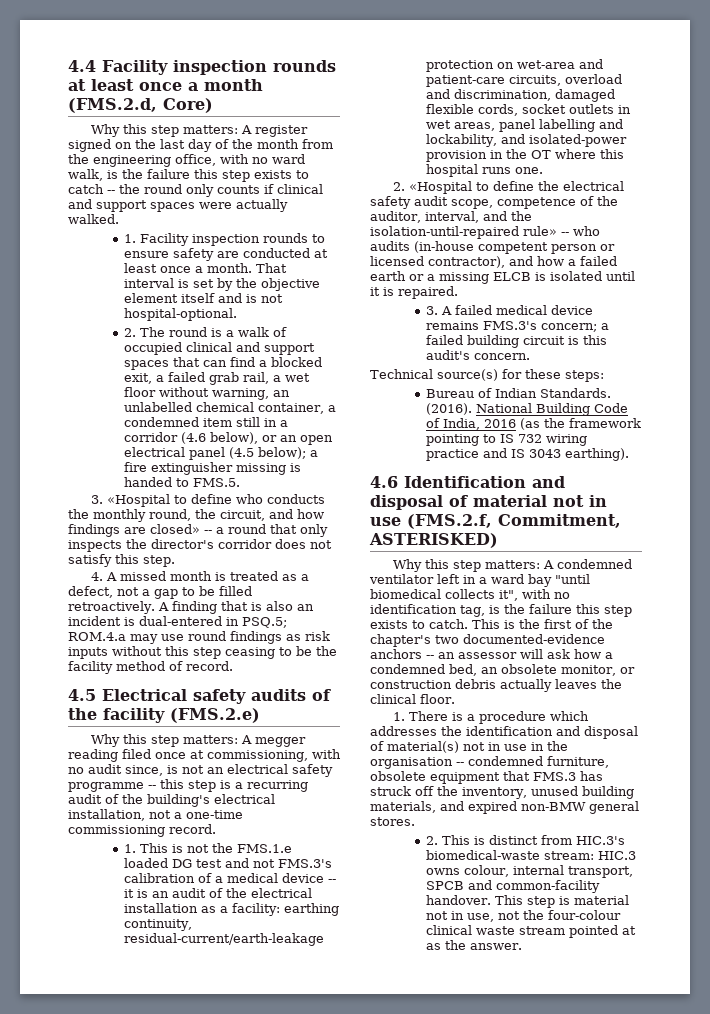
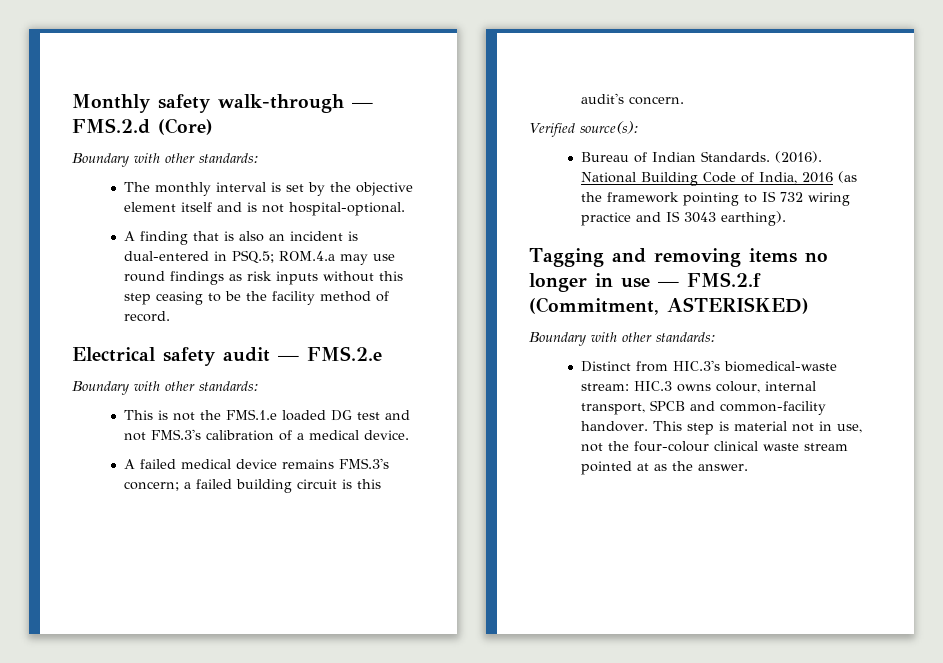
- 4.4 Facility inspection rounds at least once a month (FMS.2.d, Core)
- Why this step matters: A register signed on the last day of the month from the engineering office, with no ward walk, is the failure this step exists to catch -- the round only counts if clinical and support spaces were actually walked.
- 1. Facility inspection rounds to ensure safety are conducted at least once a month. That interval is set by the objective element itself and is not hospital-optional.
+ Monthly safety walk-through — FMS.2.d (Core)
+ Boundary with other standards:
+ The monthly interval is set by the objective element itself and is not hospital-optional.
- 2. The round is a walk of occupied clinical and support spaces that can find a blocked exit, a failed grab rail, a wet floor without warning, an unlabelled chemical container, a condemned item still in a corridor (4.6 below), or an open electrical panel (4.5 below); a fire extinguisher missing is handed to FMS.5.
- 3. «Hospital to define who conducts the monthly round, the circuit, and how findings are closed» -- a round that only inspects the director's corridor does not satisfy this step.
- 4. A missed month is treated as a defect, not a gap to be filled retroactively.
- 4.5 Electrical safety audits of the facility (FMS.2.e)
- Why this step matters: A megger reading filed once at commissioning, with no audit since, is not an electrical safety programme -- this step is a recurring audit of the building's electrical installation, not a one-time commissioning record.
- 1. This is not the FMS.1.e loaded DG test and not FMS.3's calibration of a medical device -- it is an audit of the electrical installation as a facility: earthing continuity, residual-current/earth-leakage protection on wet-area and patient-care circuits, overload and discrimination, damaged flexible cords, socket outlets in wet areas, panel labelling and lockability, and isolated-power provision in the OT where this hospital runs one.
- 2. «Hospital to define the electrical safety audit scope, competence of the auditor, interval, and the isolation-until-repaired rule» -- who audits (in-house competent person or licensed contractor), and how a failed earth or a missing ELCB is isolated until it is repaired.
- 3. A failed medical device remains FMS.3's concern; a failed building circuit is this audit's concern.
+ Electrical safety audit — FMS.2.e
+ Boundary with other standards:
+ This is not the FMS.1.e loaded DG test and not FMS.3's calibration of a medical device.
+ A failed medical device remains FMS.3's concern; a failed building circuit is this audit's concern.
- Technical source(s) for these steps:
+ Verified source(s):
- 4.6 Identification and disposal of material not in use (FMS.2.f, Commitment, ASTERISKED)
- Why this step matters: A condemned ventilator left in a ward bay "until biomedical collects it", with no identification tag, is the failure this step exists to catch. This is the first of the chapter's two documented-evidence anchors -- an assessor will ask how a condemned bed, an obsolete monitor, or construction debris actually leaves the clinical floor.
- 1. There is a procedure which addresses the identification and disposal of material(s) not in use in the organisation -- condemned furniture, obsolete equipment that FMS.3 has struck off the inventory, unused building materials, and expired non-BMW general stores.
- 2. This is distinct from HIC.3's biomedical-waste stream: HIC.3 owns colour, internal transport, SPCB and common-facility handover.
+ Tagging and removing items no longer in use — FMS.2.f (Commitment, ASTERISKED)
+ Boundary with other standards:
+ Distinct from HIC.3's biomedical-waste stream: HIC.3 owns colour, internal transport, SPCB and common-facility handover.

